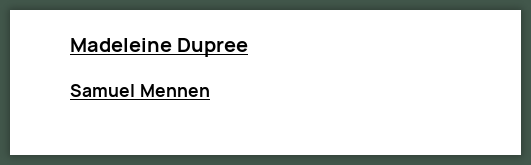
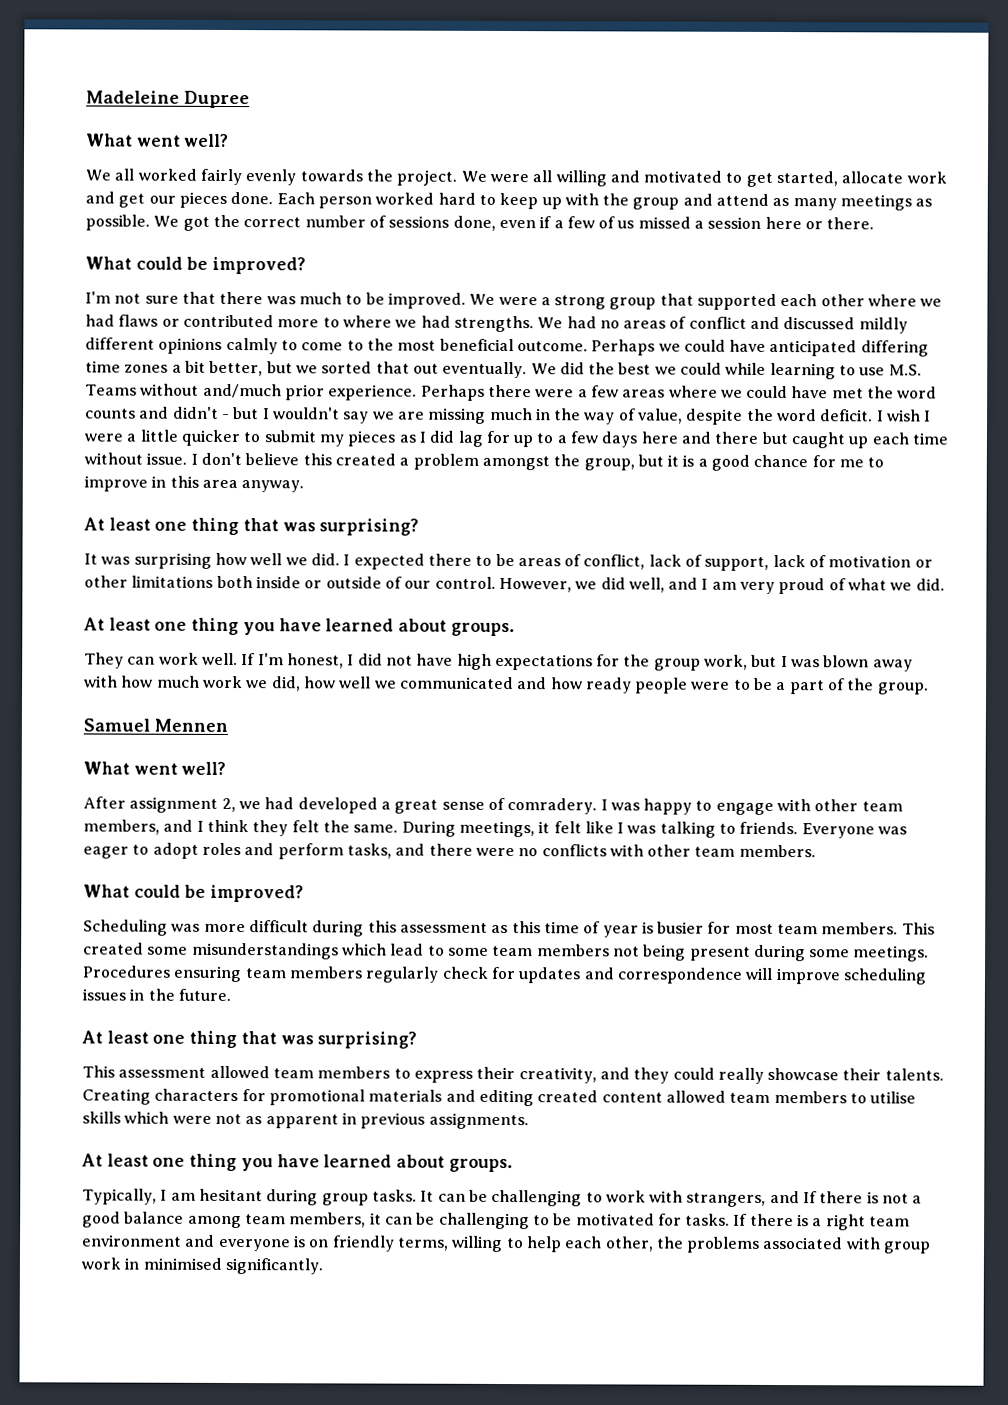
  Madeleine Dupree
+ What went well?
+ We all worked fairly evenly towards the project. We were all willing and motivated to get started, allocate work and get our pieces done. Each person worked hard to keep up with the group and attend as many meetings as possible. We got the correct number of sessions done, even if a few of us missed a session here or there.
+ What could be improved?
+ I'm not sure that there was much to be improved. We were a strong group that supported each other where we had flaws or contributed more to where we had strengths. We had no areas of conflict and discussed mildly different opinions calmly to come to the most beneficial outcome. Perhaps we could have anticipated differing time zones a bit better, but we sorted that out eventually. We did the best we could while learning to use M.S. Teams without and/much prior experience. Perhaps there were a few areas where we could have met the word counts and didn't - but I wouldn't say we are missing much in the way of value, despite the word deficit. I wish I were a little quicker to submit my pieces as I did lag for up to a few days here and there but caught up each time without issue. I don't believe this created a problem amongst the group, but it is a good chance for me to improve in this area anyway.
+ At least one thing that was surprising?
+ It was surprising how well we did. I expected there to be areas of conflict, lack of support, lack of motivation or other limitations both inside or outside of our control. However, we did well, and I am very proud of what we did.
+ At least one thing you have learned about groups.
+ They can work well. If I'm honest, I did not have high expectations for the group work, but I was blown away with how much work we did, how well we communicated and how ready people were to be a part of the group.
  Samuel Mennen
+ What went well?
+ After assignment 2, we had developed a great sense of comradery. I was happy to engage with other team members, and I think they felt the same. During meetings, it felt like I was talking to friends. Everyone was eager to adopt roles and perform tasks, and there were no conflicts with other team members.
+ What could be improved?
+ Scheduling was more difficult during this assessment as this time of year is busier for most team members. This created some misunderstandings which lead to some team members not being present during some meetings. Procedures ensuring team members regularly check for updates and correspondence will improve scheduling issues in the future.
+ At least one thing that was surprising?
+ This assessment allowed team members to express their creativity, and they could really showcase their talents. Creating characters for promotional materials and editing created content allowed team members to utilise skills which were not as apparent in previous assignments.
+ At least one thing you have learned about groups.
+ Typically, I am hesitant during group tasks. It can be challenging to work with strangers, and If there is not a good balance among team members, it can be challenging to be motivated for tasks. If there is a right team environment and everyone is on friendly terms, willing to help each other, the problems associated with group work in minimised significantly.

